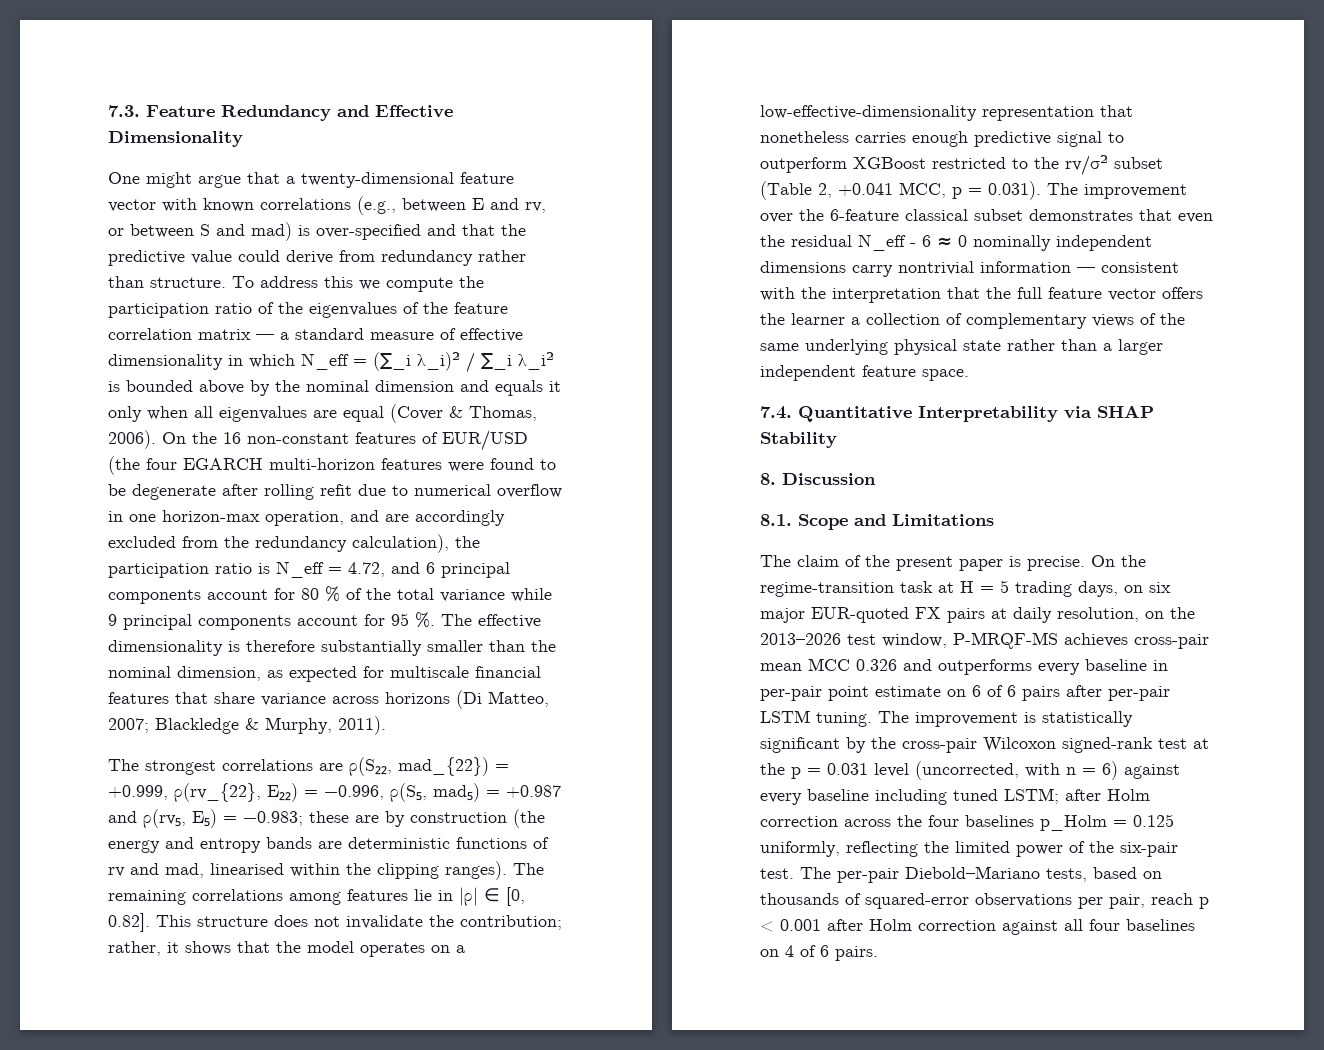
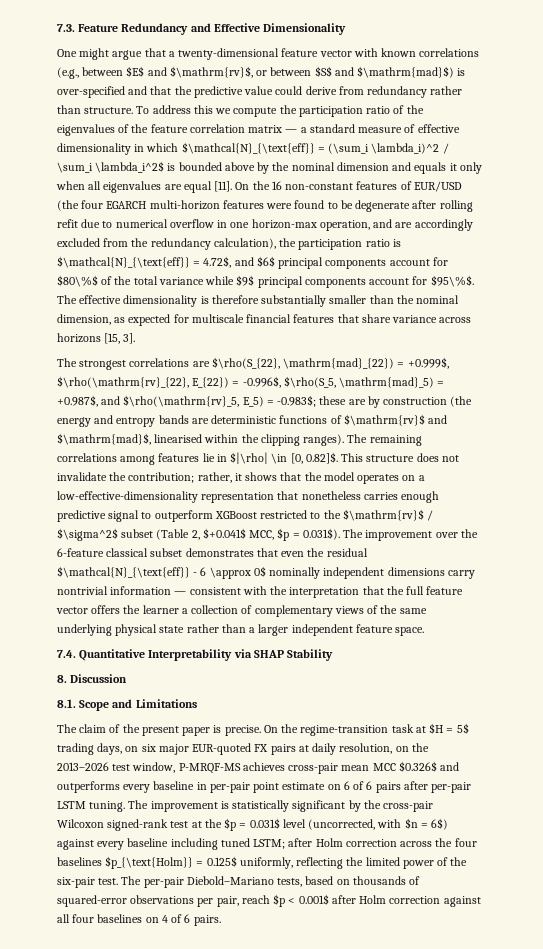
- One might argue that a twenty-dimensional feature vector with known correlations (e.g., between E and rv, or between S and mad) is over-specified and that the predictive value could derive from redundancy rather than structure.
+ One might argue that a twenty-dimensional feature vector with known correlations (e.g., between $E$ and $\mathrm{rv}$, or between $S$ and $\mathrm{mad}$) is over-specified and that the predictive value could derive from redundancy rather than structure.
- To address this we compute the participation ratio of the eigenvalues of the feature correlation matrix — a standard measure of effective dimensionality in which N_eff = (∑_i λ_i)² / ∑_i λ_i² is bounded above by the nominal dimension and equals it only when all eigenvalues are equal (Cover & Thomas, 2006).
+ To address this we compute the participation ratio of the eigenvalues of the feature correlation matrix — a standard measure of effective dimensionality in which $\mathcal{N}_{\text{eff}} = (\sum_i \lambda_i)^2 / \sum_i \lambda_i^2$ is bounded above by the nominal dimension and equals it only when all eigenvalues are equal [11].
- On the 16 non-constant features of EUR/USD (the four EGARCH multi-horizon features were found to be degenerate after rolling refit due to numerical overflow in one horizon-max operation, and are accordingly excluded from the redundancy calculation), the participation ratio is N_eff = 4.72, and 6 principal components account for 80 % of the total variance while 9 principal components account for 95 %.
+ On the 16 non-constant features of EUR/USD (the four EGARCH multi-horizon features were found to be degenerate after rolling refit due to numerical overflow in one horizon-max operation, and are accordingly excluded from the redundancy calculation), the participation ratio is $\mathcal{N}_{\text{eff}} = 4.72$, and $6$ principal components account for $80\%$ of the total variance while $9$ principal components account for $95\%$.
- The effective dimensionality is therefore substantially smaller than the nominal dimension, as expected for multiscale financial features that share variance across horizons (Di Matteo, 2007; Blackledge & Murphy, 2011).
- The strongest correlations are ρ(S₂₂, mad_{22}) = +0.999, ρ(rv_{22}, E₂₂) = −0.996, ρ(S₅, mad₅) = +0.987 and ρ(rv₅, E₅) = −0.983; these are by construction (the energy and entropy bands are deterministic functions of rv and mad, linearised within the clipping ranges).
+ The effective dimensionality is therefore substantially smaller than the nominal dimension, as expected for multiscale financial features that share variance across horizons [15, 3].
+ The strongest correlations are $\rho(S_{22}, \mathrm{mad}_{22}) = +0.999$, $\rho(\mathrm{rv}_{22}, E_{22}) = -0.996$, $\rho(S_5, \mathrm{mad}_5) = +0.987$, and $\rho(\mathrm{rv}_5, E_5) = -0.983$; these are by construction (the energy and entropy bands are deterministic functions of $\mathrm{rv}$ and $\mathrm{mad}$, linearised within the clipping ranges).
- The remaining correlations among features lie in |ρ| ∈ [0, 0.82]. This structure does not invalidate the contribution;
+ The remaining correlations among features lie in $|\rho| \in [0, 0.82]$. This structure does not invalidate the contribution;
- rather, it shows that the model operates on a low-effective-dimensionality representation that nonetheless carries enough predictive signal to outperform XGBoost restricted to the rv/σ² subset (Table 2, +0.041 MCC, p = 0.031). The improvement over the 6-feature classical subset demonstrates that even the residual N_eff - 6 ≈ 0 nominally independent dimensions carry nontrivial information — consistent with the interpretation that the full feature vector offers the learner a collection of complementary views of the same underlying physical state rather than a larger independent feature space.
+ rather, it shows that the model operates on a low-effective-dimensionality representation that nonetheless carries enough predictive signal to outperform XGBoost restricted to the $\mathrm{rv}$ / $\sigma^2$ subset (Table 2, $+0.041$ MCC, $p = 0.031$). The improvement over the 6-feature classical subset demonstrates that even the residual $\mathcal{N}_{\text{eff}} - 6 \approx 0$ nominally independent dimensions carry nontrivial information — consistent with the interpretation that the full feature vector offers the learner a collection of complementary views of the same underlying physical state rather than a larger independent feature space.
- On the regime-transition task at H = 5 trading days, on six major EUR-quoted FX pairs at daily resolution, on the 2013–2026 test window, P-MRQF-MS achieves cross-pair mean MCC 0.326 and outperforms every baseline in per-pair point estimate on 6 of 6 pairs after per-pair LSTM tuning.
+ On the regime-transition task at $H = 5$ trading days, on six major EUR-quoted FX pairs at daily resolution, on the 2013–2026 test window, P-MRQF-MS achieves cross-pair mean MCC $0.326$ and outperforms every baseline in per-pair point estimate on 6 of 6 pairs after per-pair LSTM tuning.
- The improvement is statistically significant by the cross-pair Wilcoxon signed-rank test at the p = 0.031 level (uncorrected, with n = 6) against every baseline including tuned LSTM; after Holm correction across the four baselines p_Holm = 0.125 uniformly, reflecting the limited power of the six-pair test.
+ The improvement is statistically significant by the cross-pair Wilcoxon signed-rank test at the $p = 0.031$ level (uncorrected, with $n = 6$) against every baseline including tuned LSTM; after Holm correction across the four baselines $p_{\text{Holm}} = 0.125$ uniformly, reflecting the limited power of the six-pair test.
- The per-pair Diebold–Mariano tests, based on thousands of squared-error observations per pair, reach p < 0.001 after Holm correction against all four baselines on 4 of 6 pairs.
+ The per-pair Diebold–Mariano tests, based on thousands of squared-error observations per pair, reach $p < 0.001$ after Holm correction against all four baselines on 4 of 6 pairs.

